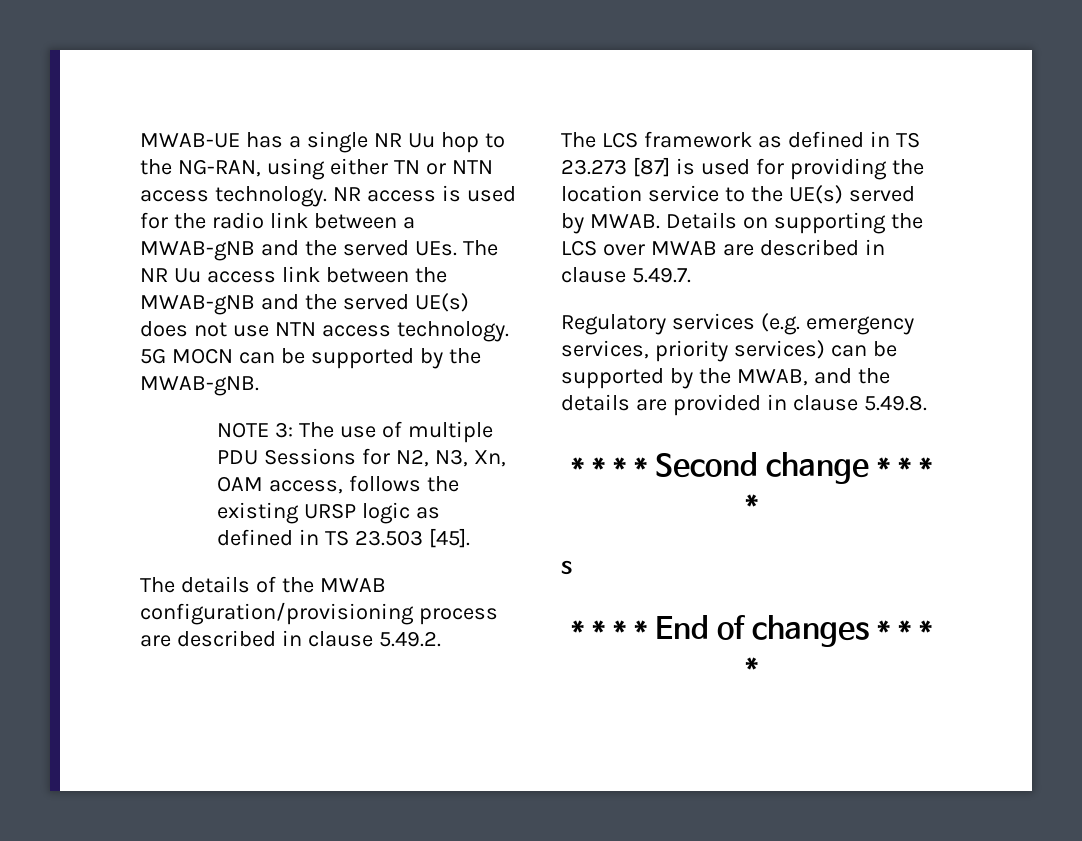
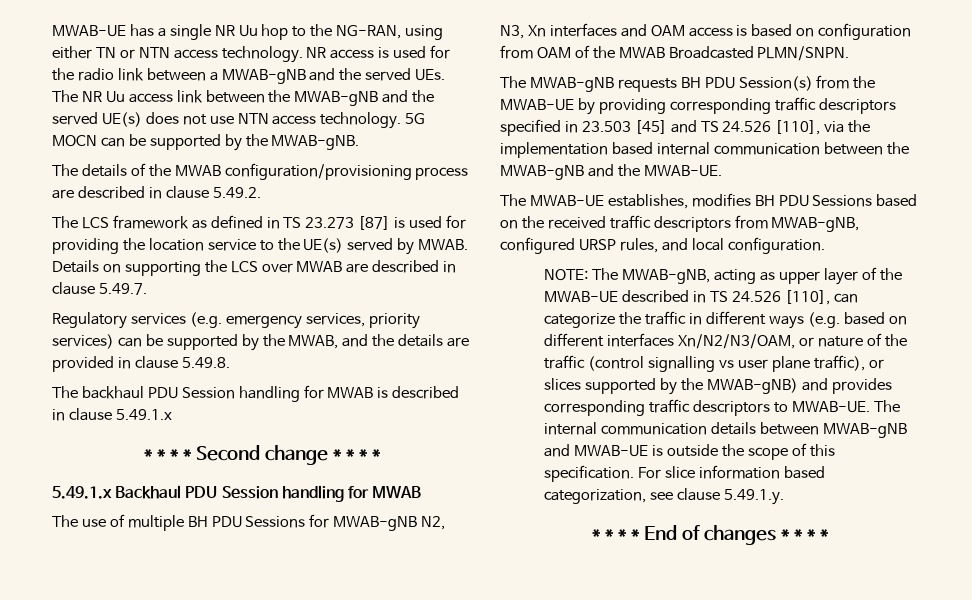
- NOTE 3: The use of multiple PDU Sessions for N2, N3, Xn, OAM access, follows the existing URSP logic as defined in TS 23.503 [45].
+ The backhaul PDU Session handling for MWAB is described in clause 5.49.1.x
- s
+ 5.49.1.x Backhaul PDU Session handling for MWAB
+ The use of multiple BH PDU Sessions for MWAB-gNB N2, N3, Xn interfaces and OAM access is based on configuration from OAM of the MWAB Broadcasted PLMN/SNPN.
+ The MWAB-gNB requests BH PDU Session(s) from the MWAB-UE by providing corresponding traffic descriptors specified in 23.503 [45] and TS 24.526 [110], via the implementation based internal communication between the MWAB-gNB and the MWAB-UE.
+ The MWAB-UE establishes, modifies BH PDU Sessions based on the received traffic descriptors from MWAB-gNB, configured URSP rules, and local configuration.
+ NOTE: The MWAB-gNB, acting as upper layer of the MWAB-UE described in TS 24.526 [110], can categorize the traffic in different ways (e.g. based on different interfaces Xn/N2/N3/OAM, or nature of the traffic (control signalling vs user plane traffic), or slices supported by the MWAB-gNB) and provides corresponding traffic descriptors to MWAB-UE. The internal communication details between MWAB-gNB and MWAB-UE is outside the scope of this specification. For slice information based categorization, see clause 5.49.1.y.

